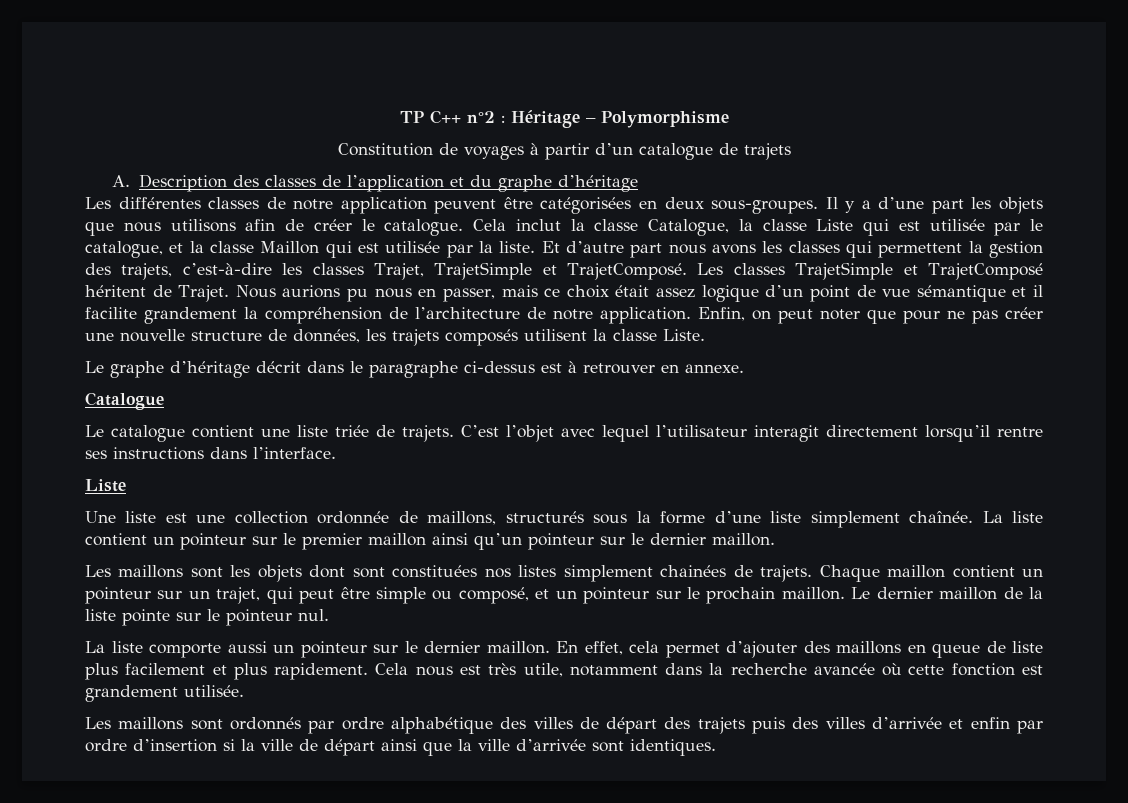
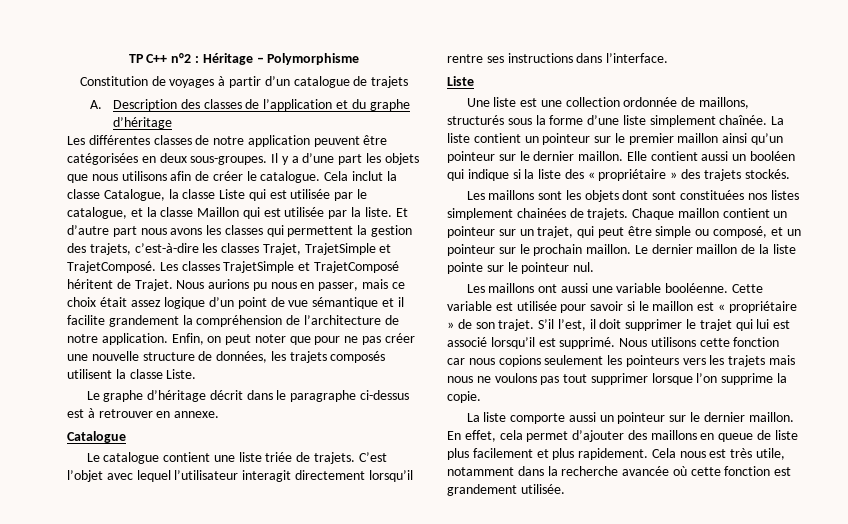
+ Elle contient aussi un booléen qui indique si la liste des « propriétaire » des trajets stockés.
+ Les maillons ont aussi une variable booléenne. Cette variable est utilisée pour savoir si le maillon est « propriétaire » de son trajet. S’il l’est, il doit supprimer le trajet qui lui est associé lorsqu’il est supprimé. Nous utilisons cette fonction car nous copions seulement les pointeurs vers les trajets mais nous ne voulons pas tout supprimer lorsque l’on supprime la copie.
- Les maillons sont ordonnés par ordre alphabétique des villes de départ des trajets puis des villes d’arrivée et enfin par ordre d’insertion si la ville de départ ainsi que la ville d’arrivée sont identiques.

